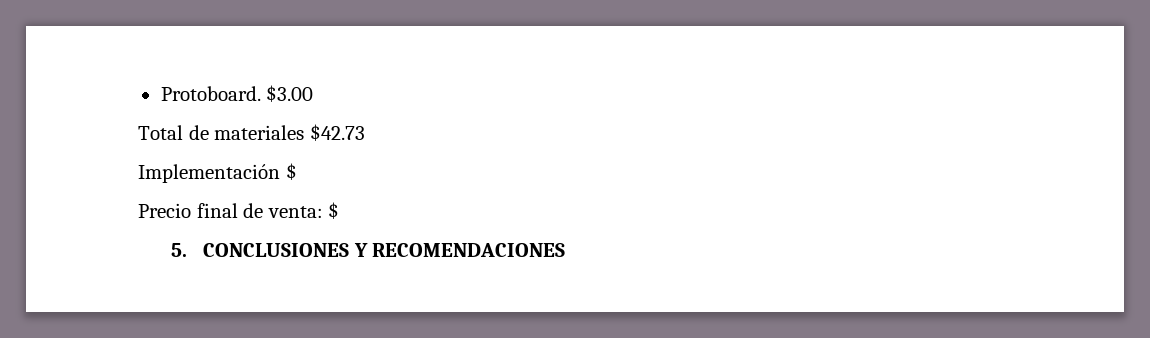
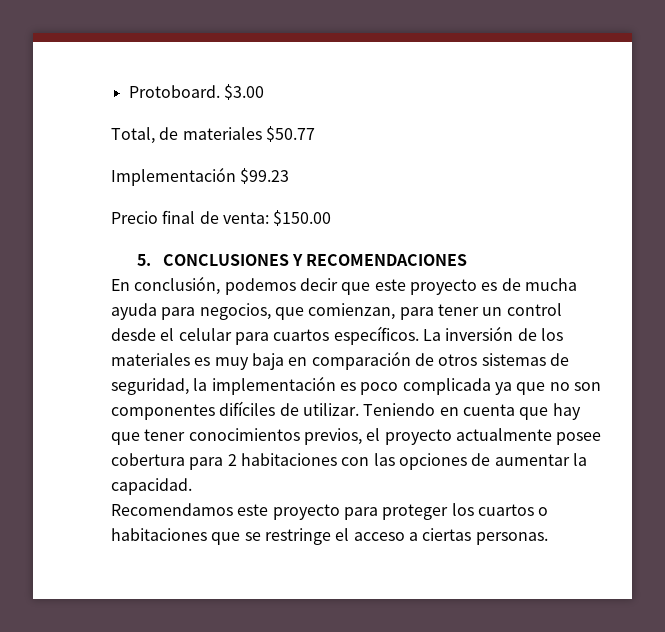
- Total de materiales $42.73
+ Total, de materiales $50.77
- Implementación $
+ Implementación $99.23
- Precio final de venta: $
+ Precio final de venta: $150.00
+ En conclusión, podemos decir que este proyecto es de mucha ayuda para negocios, que comienzan, para tener un control desde el celular para cuartos específicos. La inversión de los materiales es muy baja en comparación de otros sistemas de seguridad, la implementación es poco complicada ya que no son componentes difíciles de utilizar. Teniendo en cuenta que hay que tener conocimientos previos, el proyecto actualmente posee cobertura para 2 habitaciones con las opciones de aumentar la capacidad.
+ Recomendamos este proyecto para proteger los cuartos o habitaciones que se restringe el acceso a ciertas personas.

